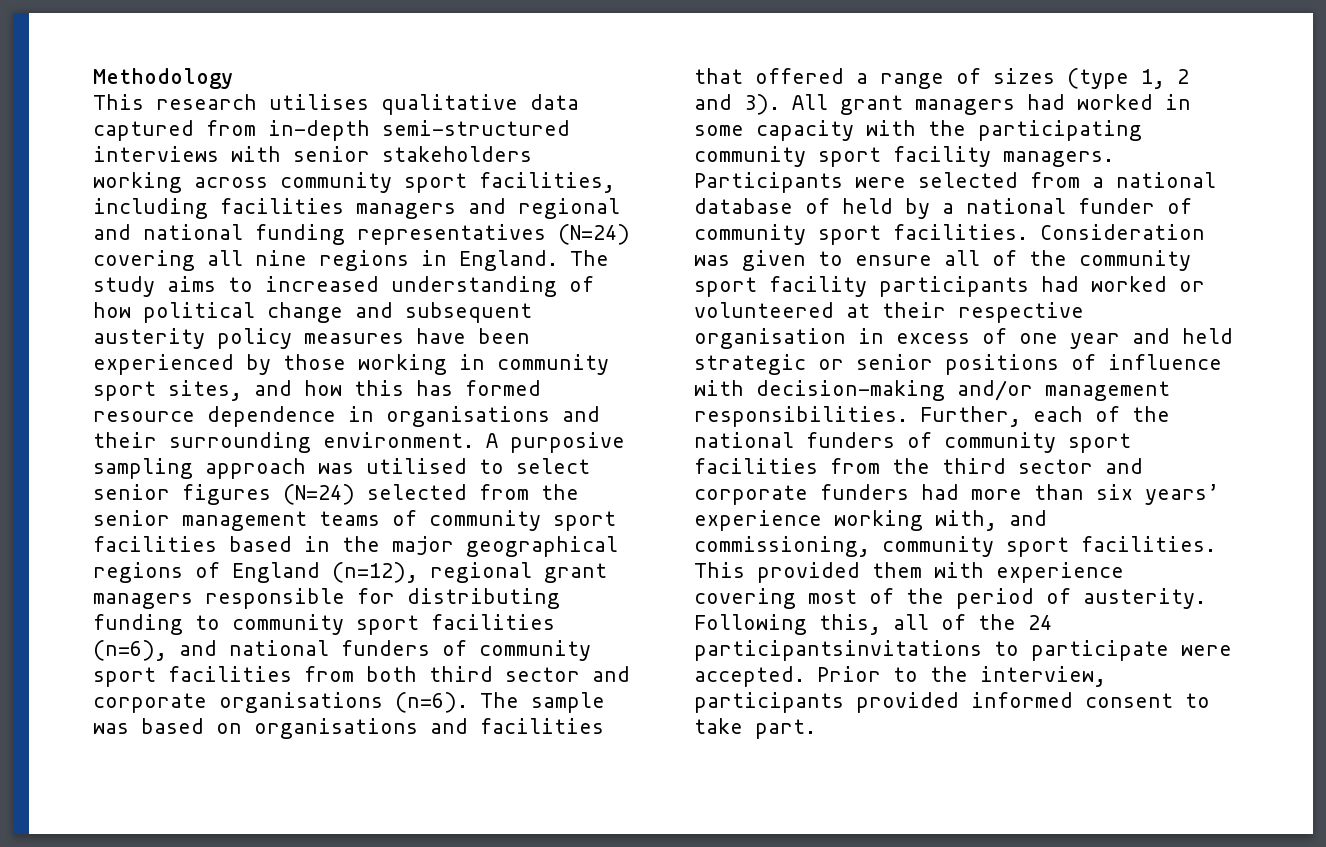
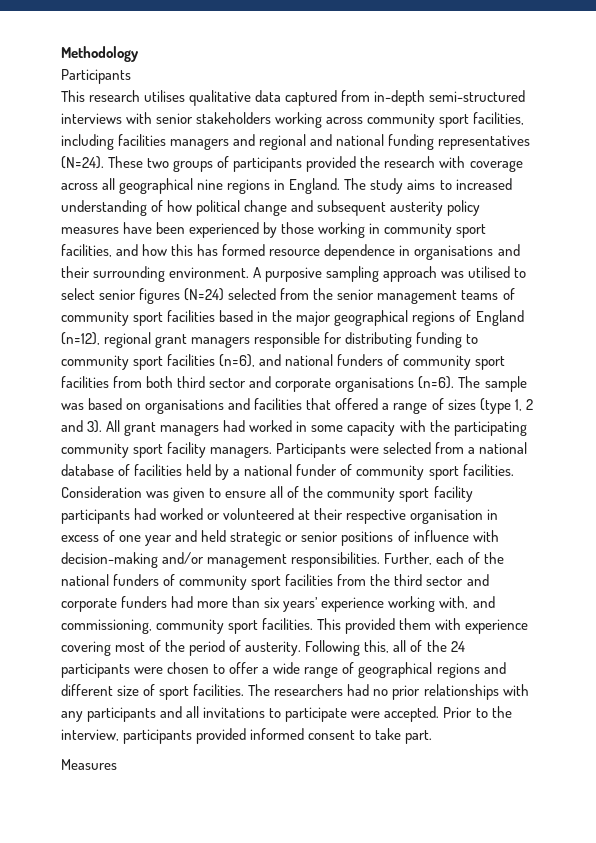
  Methodology
+ Participants
- This research utilises qualitative data captured from in-depth semi-structured interviews with senior stakeholders working across community sport facilities, including facilities managers and regional and national funding representatives (N=24) covering all nine regions in England.
+ This research utilises qualitative data captured from in-depth semi-structured interviews with senior stakeholders working across community sport facilities, including facilities managers and regional and national funding representatives (N=24). These two groups of participants provided the research with coverage across all geographical nine regions in England.
- The study aims to increased understanding of how political change and subsequent austerity policy measures have been experienced by those working in community sport sites, and how this has formed resource dependence in organisations and their surrounding environment.
+ The study aims to increased understanding of how political change and subsequent austerity policy measures have been experienced by those working in community sport facilities, and how this has formed resource dependence in organisations and their surrounding environment.
- Participants were selected from a national database of held by a national funder of community sport facilities.
+ Participants were selected from a national database of facilities held by a national funder of community sport facilities.
- Following this, all of the 24 participantsinvitations to participate were accepted.
+ Following this, all of the 24 participants were chosen to offer a wide range of geographical regions and different size of sport facilities. The researchers had no prior relationships with any participants and all invitations to participate were accepted.
+ Measures

